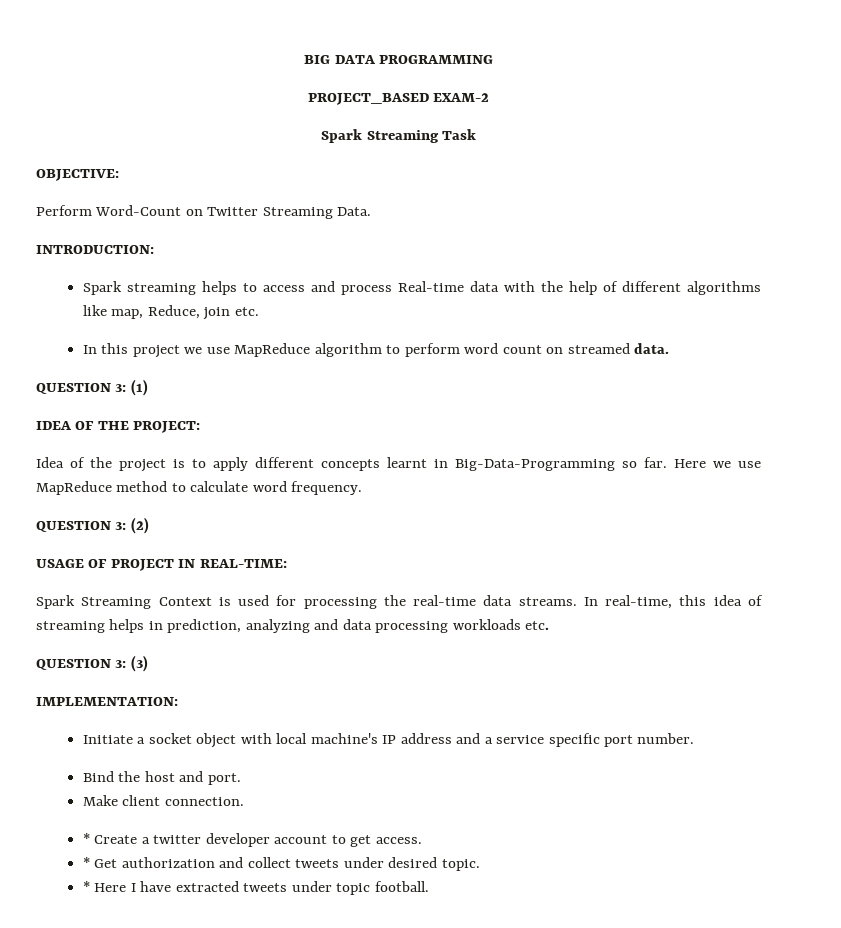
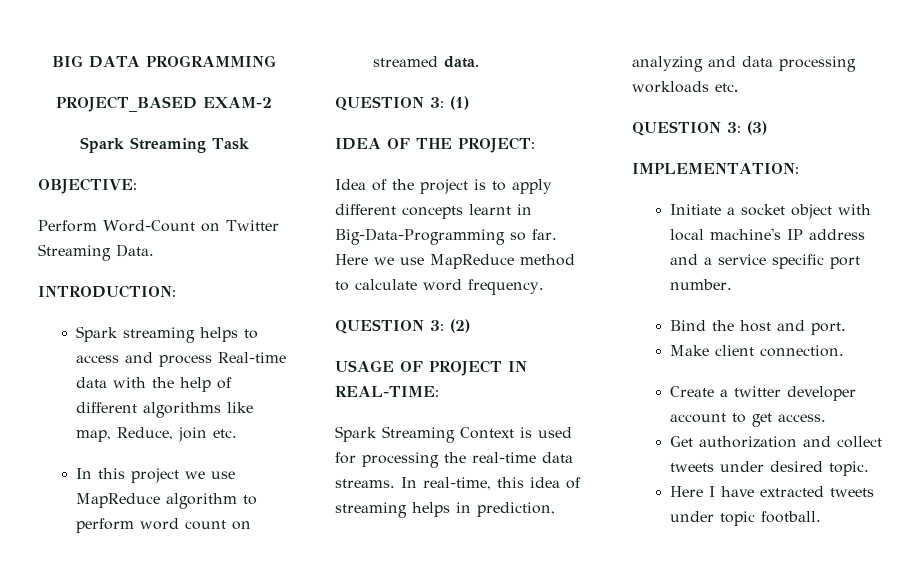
- * Create a twitter developer account to get access.
+ Create a twitter developer account to get access.
- * Get authorization and collect tweets under desired topic.
+ Get authorization and collect tweets under desired topic.
- * Here I have extracted tweets under topic football.
+ Here I have extracted tweets under topic football.

